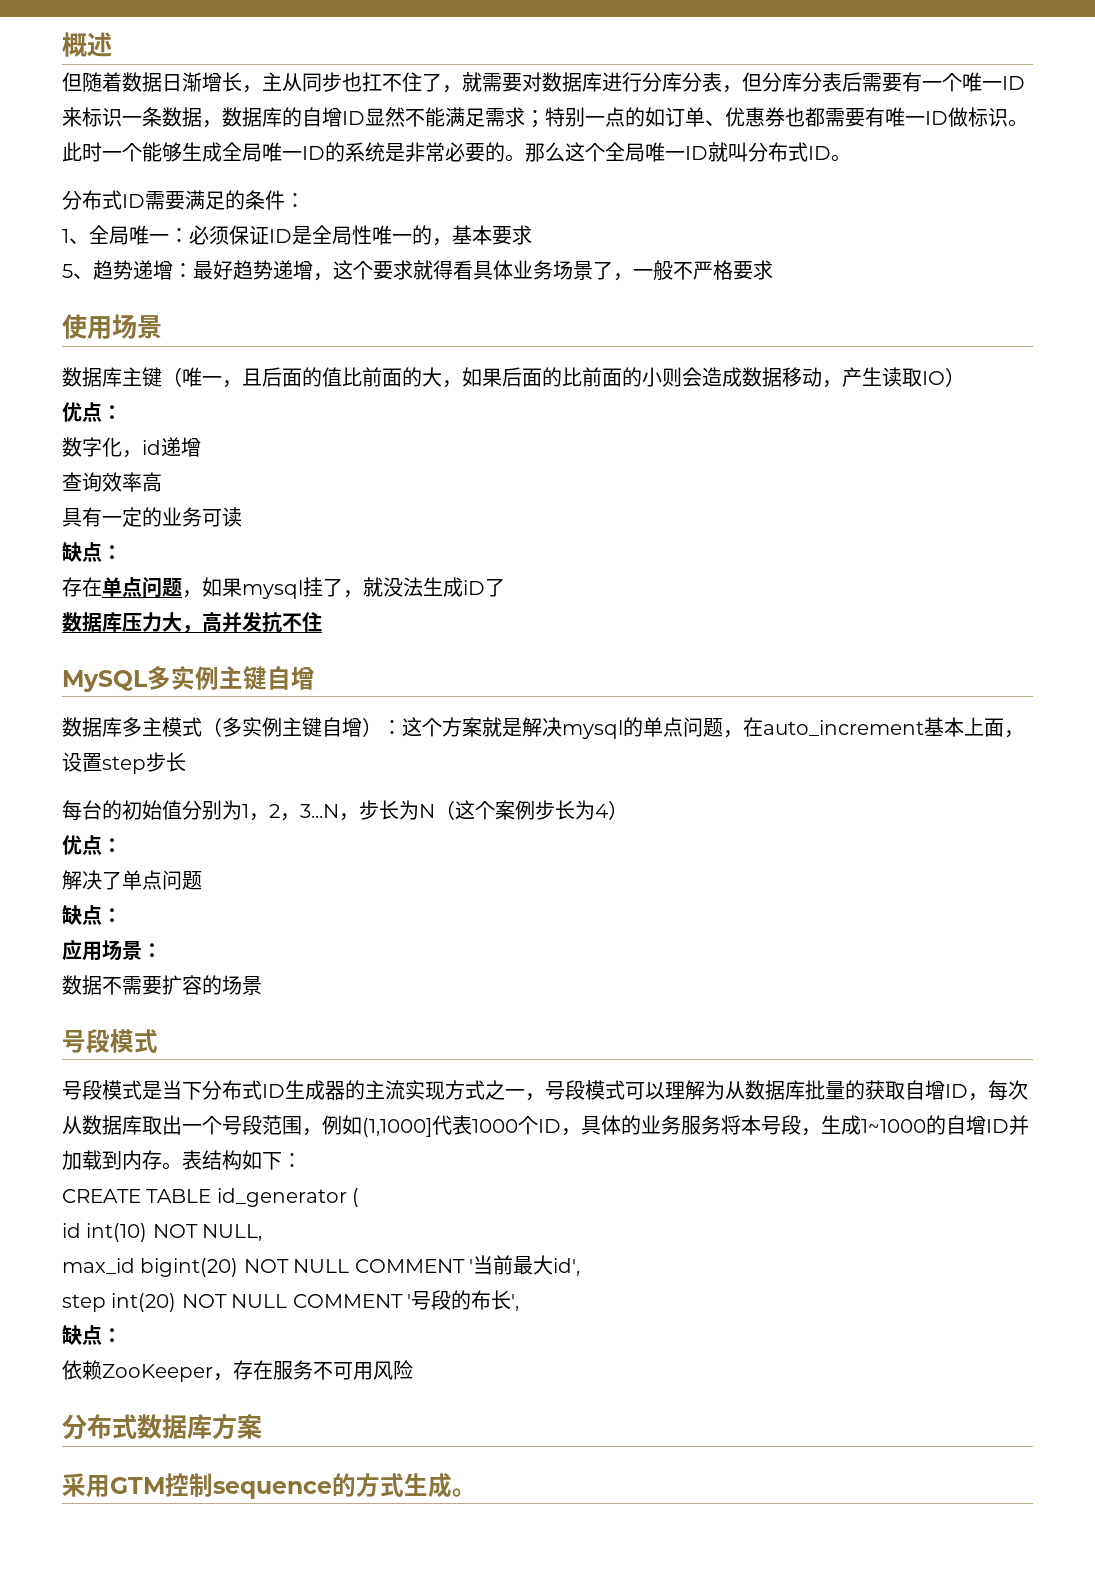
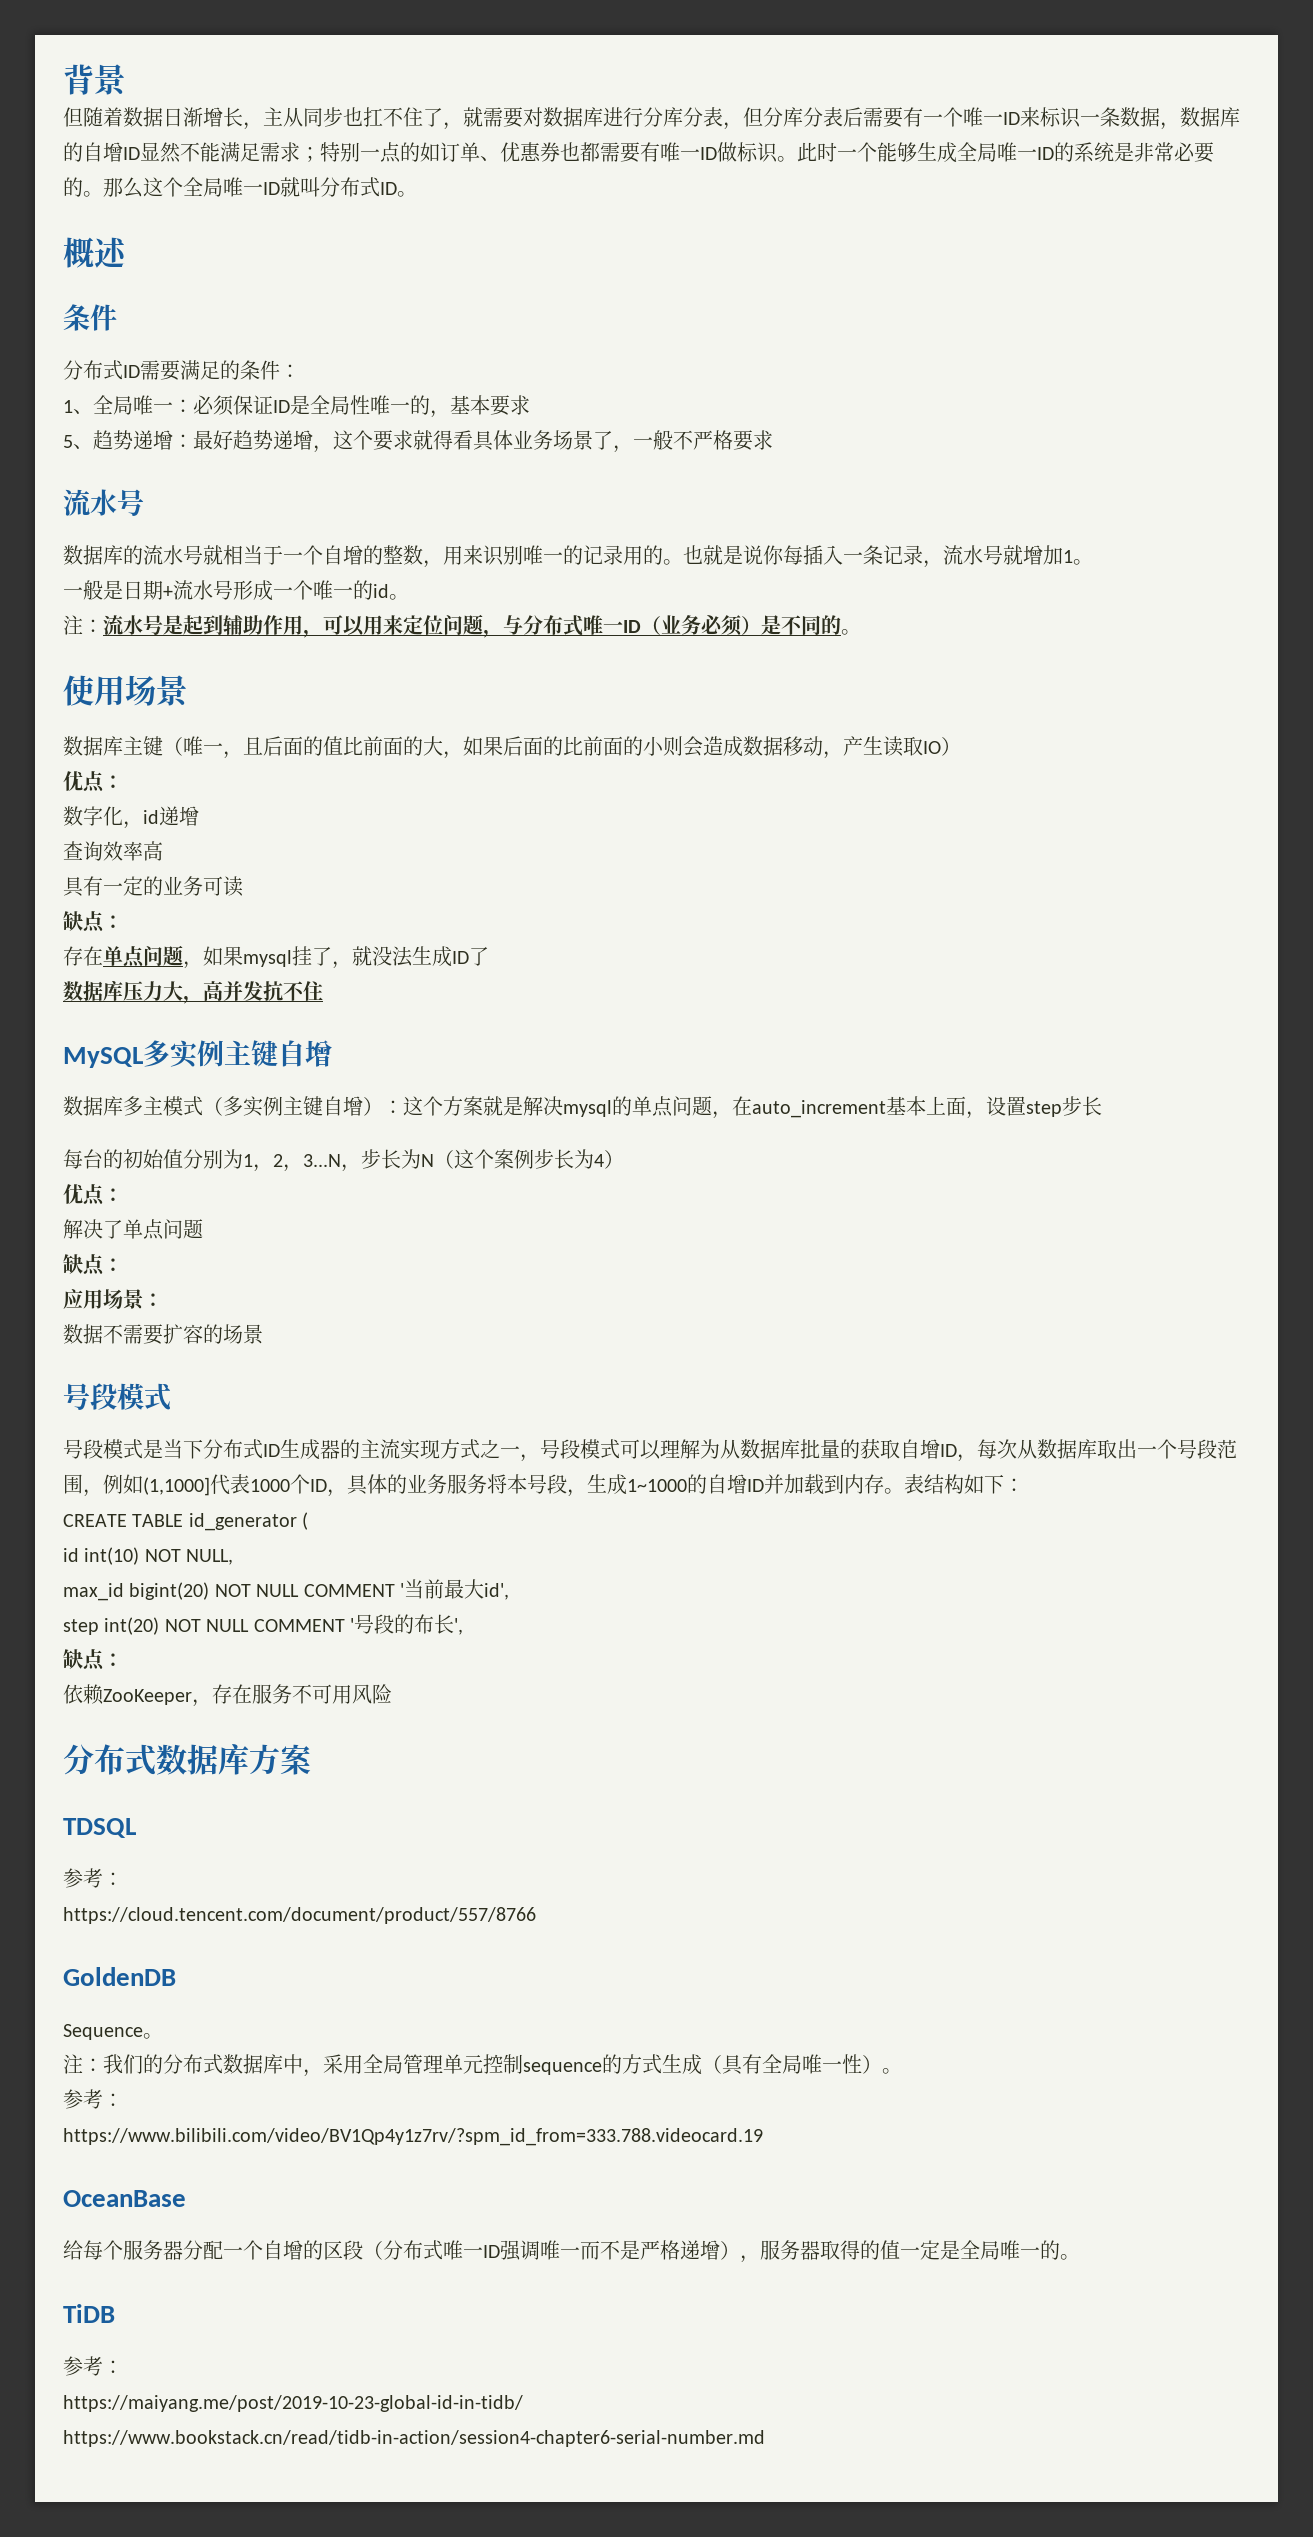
- 概述
+ 背景
+ 概述
+ 条件
  5、趋势递增：最好趋势递增，这个要求就得看具体业务场景了，一般不严格要求
+ 流水号
+ 数据库的流水号就相当于一个自增的整数，用来识别唯一的记录用的。也就是说你每插入一条记录，流水号就增加1。
+ 一般是日期+流水号形成一个唯一的id。
+ 注：流水号是起到辅助作用，可以用来定位问题，与分布式唯一ID（业务必须）是不同的。
- 存在单点问题，如果mysql挂了，就没法生成iD了
+ 存在单点问题，如果mysql挂了，就没法生成ID了
- 采用GTM控制sequence的方式生成。
+ TDSQL
+ 参考：
+ https://cloud.tencent.com/document/product/557/8766
+ GoldenDB
+ Sequence。
+ 注：我们的分布式数据库中，采用全局管理单元控制sequence的方式生成（具有全局唯一性）。
+ 参考：
+ https://www.bilibili.com/video/BV1Qp4y1z7rv/?spm_id_from=333.788.videocard.19
+ OceanBase
+ 给每个服务器分配一个自增的区段（分布式唯一ID强调唯一而不是严格递增），服务器取得的值一定是全局唯一的。
+ TiDB
+ 参考：
+ https://maiyang.me/post/2019-10-23-global-id-in-tidb/
+ https://www.bookstack.cn/read/tidb-in-action/session4-chapter6-serial-number.md

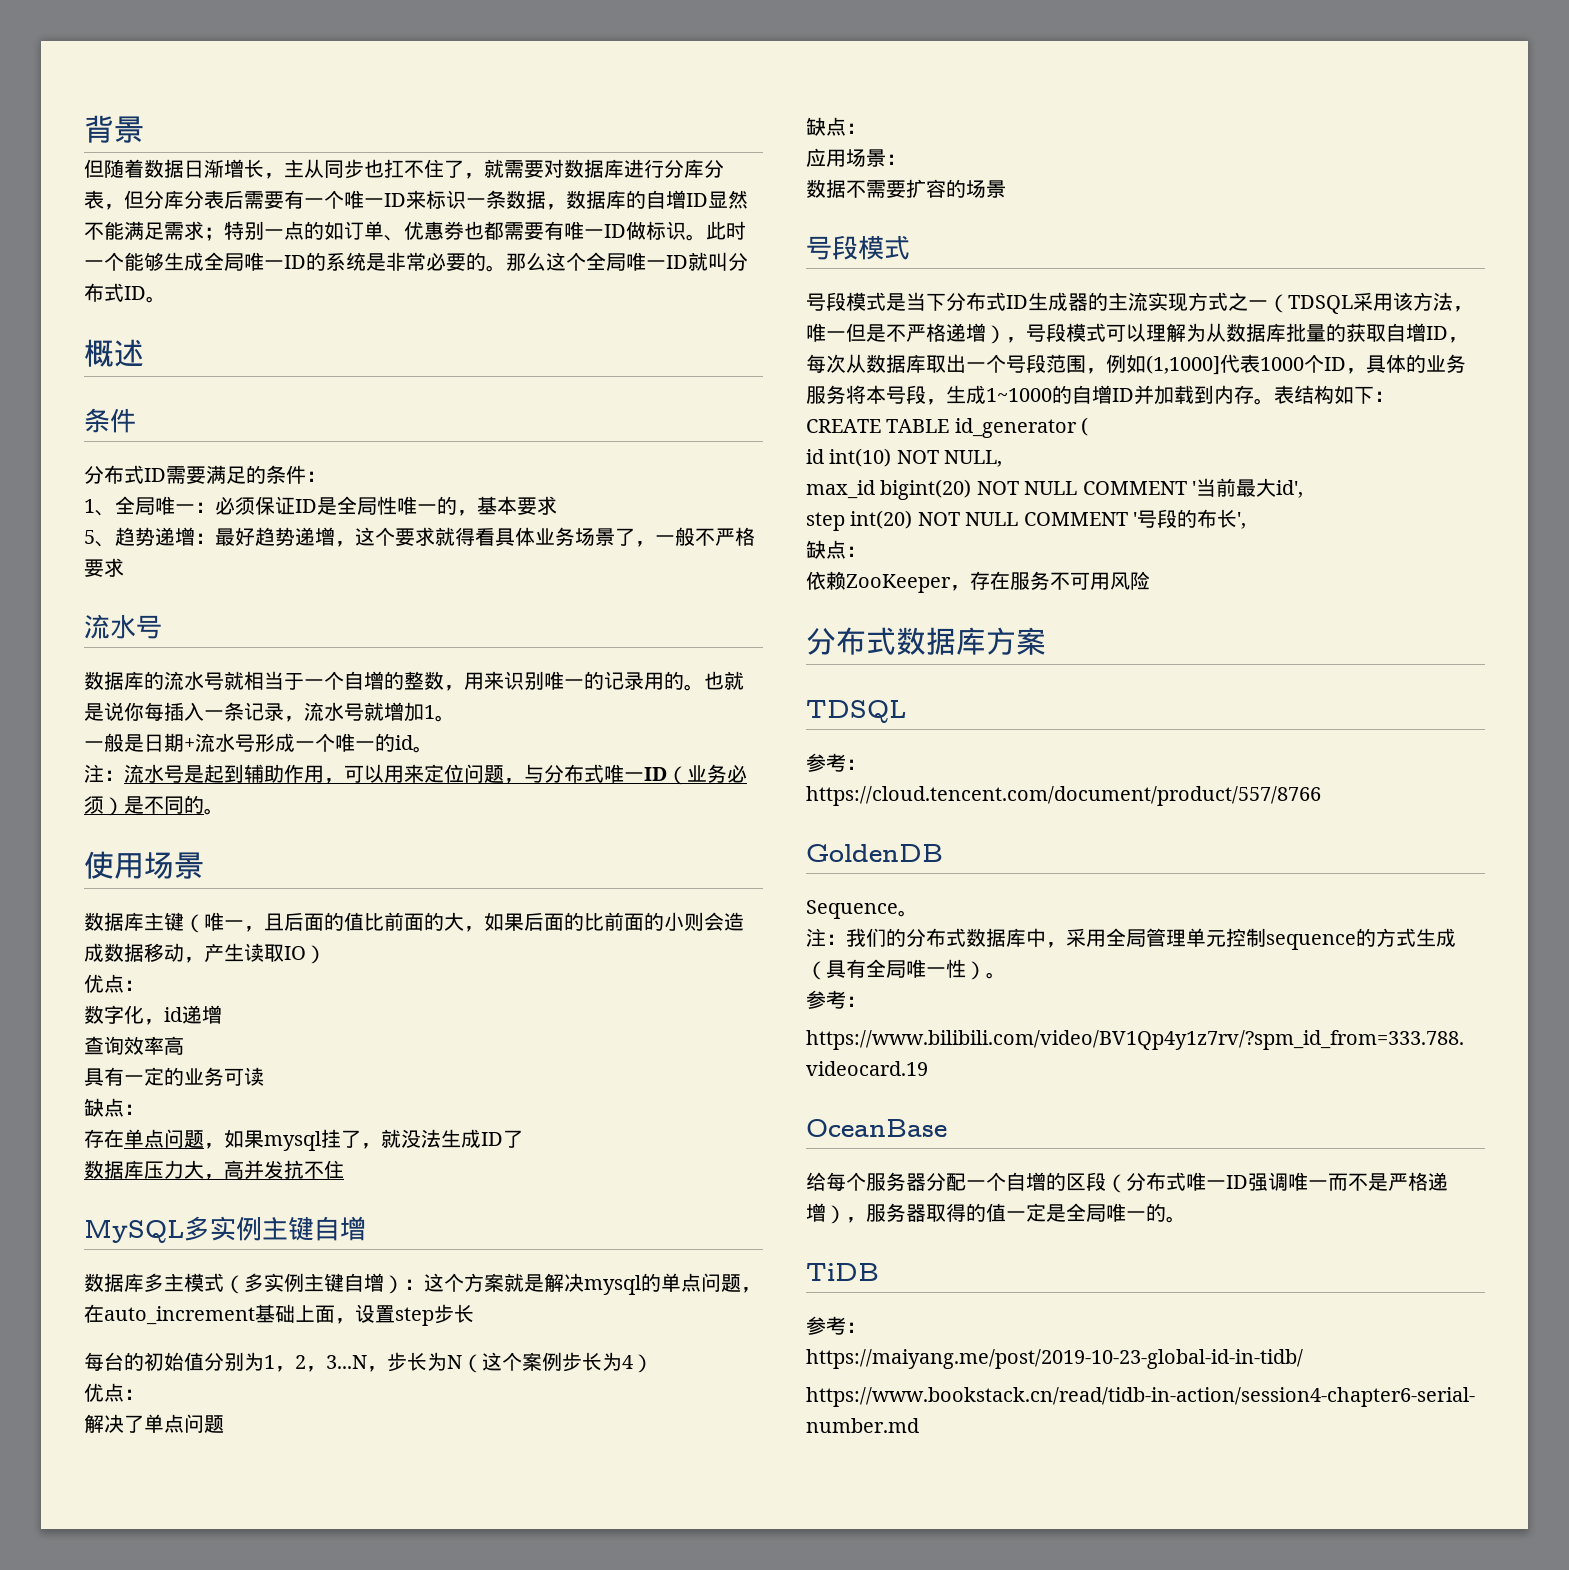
- 数据库多主模式（多实例主键自增）：这个方案就是解决mysql的单点问题，在auto_increment基本上面，设置step步长
+ 数据库多主模式（多实例主键自增）：这个方案就是解决mysql的单点问题，在auto_increment基础上面，设置step步长
- 号段模式是当下分布式ID生成器的主流实现方式之一，号段模式可以理解为从数据库批量的获取自增ID，每次从数据库取出一个号段范围，例如(1,1000]代表1000个ID，具体的业务服务将本号段，生成1~1000的自增ID并加载到内存。
+ 号段模式是当下分布式ID生成器的主流实现方式之一（TDSQL采用该方法，唯一但是不严格递增），号段模式可以理解为从数据库批量的获取自增ID，每次从数据库取出一个号段范围，例如(1,1000]代表1000个ID，具体的业务服务将本号段，生成1~1000的自增ID并加载到内存。

